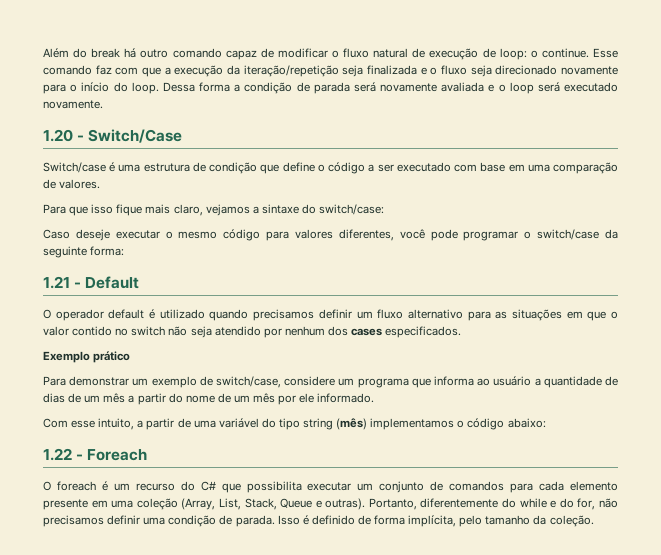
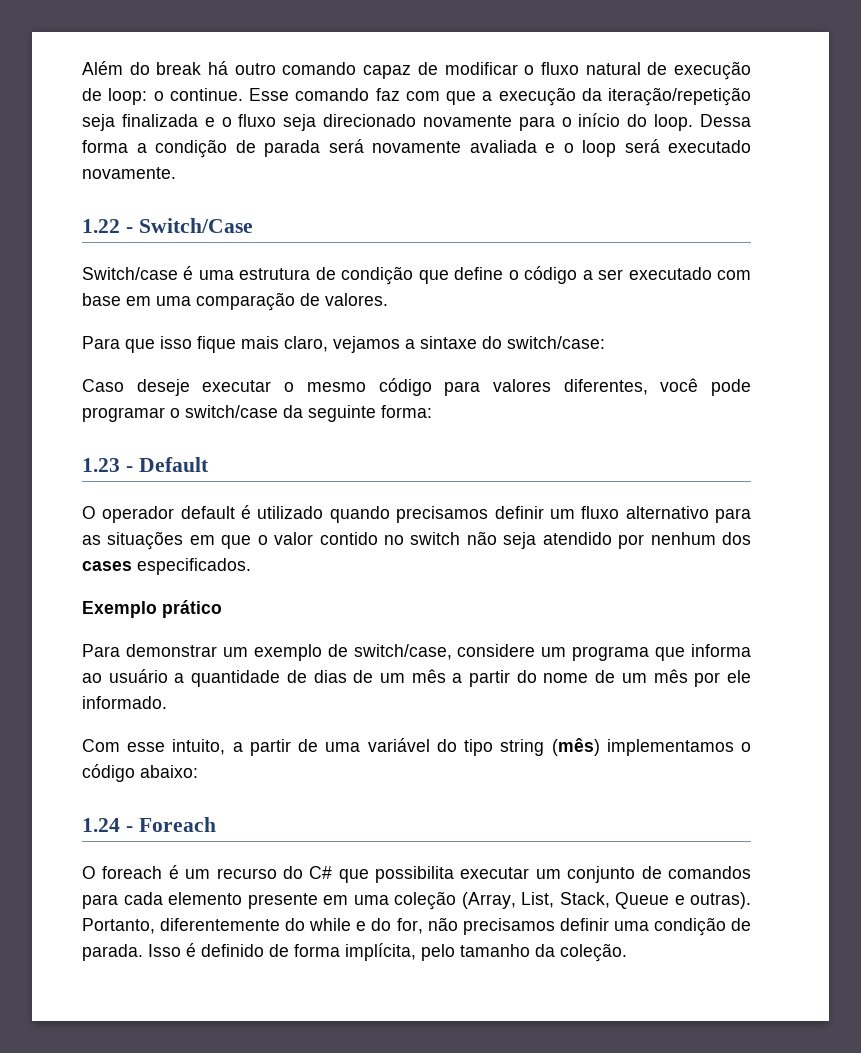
- 1.20 - Switch/Case
+ 1.22 - Switch/Case
- 1.21 - Default
+ 1.23 - Default
- 1.22 - Foreach
+ 1.24 - Foreach

